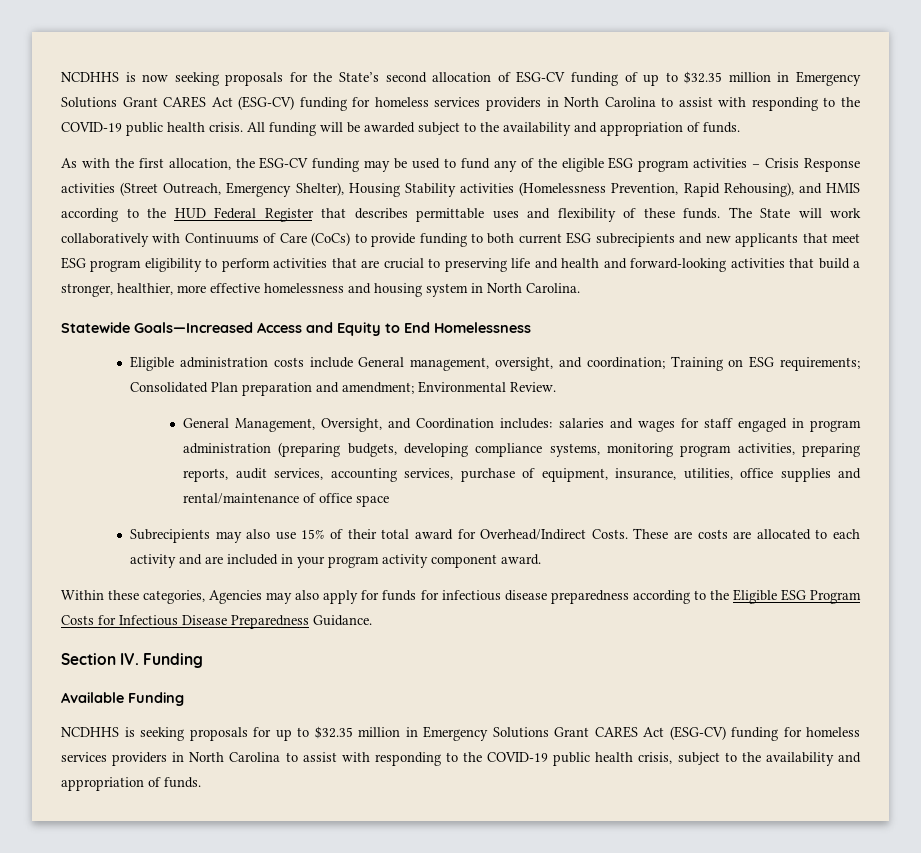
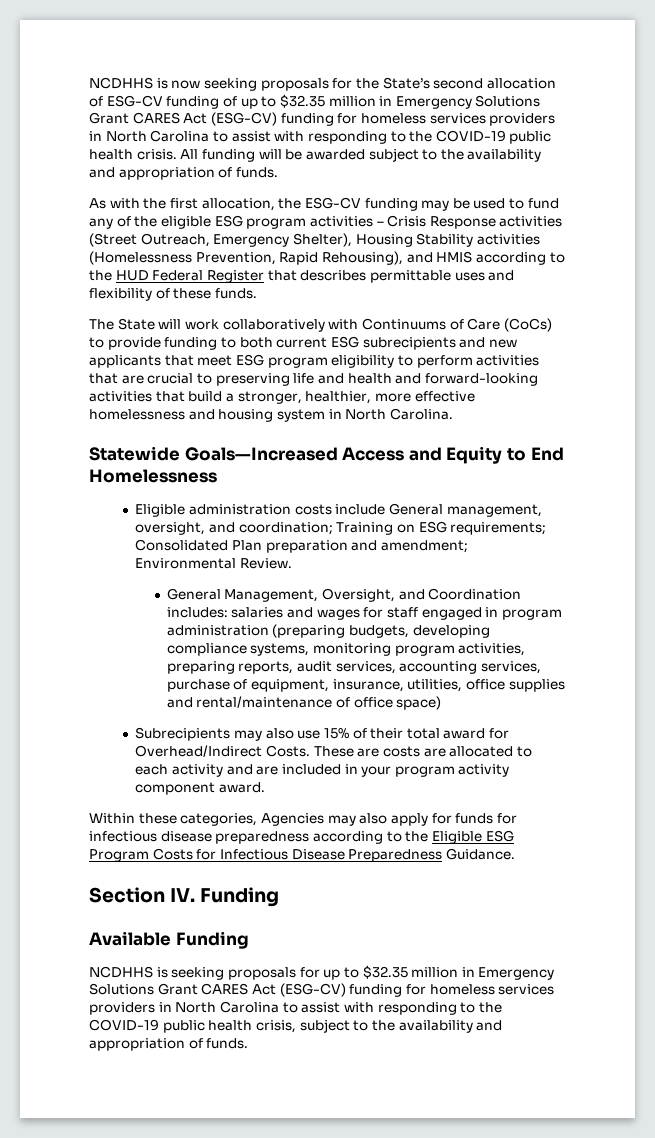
- As with the first allocation, the ESG-CV funding may be used to fund any of the eligible ESG program activities – Crisis Response activities (Street Outreach, Emergency Shelter), Housing Stability activities (Homelessness Prevention, Rapid Rehousing), and HMIS according to the HUD Federal Register that describes permittable uses and flexibility of these funds. The State will work collaboratively with Continuums of Care (CoCs) to provide funding to both current ESG subrecipients and new applicants that meet ESG program eligibility to perform activities that are crucial to preserving life and health and forward-looking activities that build a stronger, healthier, more effective homelessness and housing system in North Carolina.
+ As with the first allocation, the ESG-CV funding may be used to fund any of the eligible ESG program activities – Crisis Response activities (Street Outreach, Emergency Shelter), Housing Stability activities (Homelessness Prevention, Rapid Rehousing), and HMIS according to the HUD Federal Register that describes permittable uses and flexibility of these funds.
+ The State will work collaboratively with Continuums of Care (CoCs) to provide funding to both current ESG subrecipients and new applicants that meet ESG program eligibility to perform activities that are crucial to preserving life and health and forward-looking activities that build a stronger, healthier, more effective homelessness and housing system in North Carolina.
- General Management, Oversight, and Coordination includes: salaries and wages for staff engaged in program administration (preparing budgets, developing compliance systems, monitoring program activities, preparing reports, audit services, accounting services, purchase of equipment, insurance, utilities, office supplies and rental/maintenance of office space
+ General Management, Oversight, and Coordination includes: salaries and wages for staff engaged in program administration (preparing budgets, developing compliance systems, monitoring program activities, preparing reports, audit services, accounting services, purchase of equipment, insurance, utilities, office supplies and rental/maintenance of office space)

